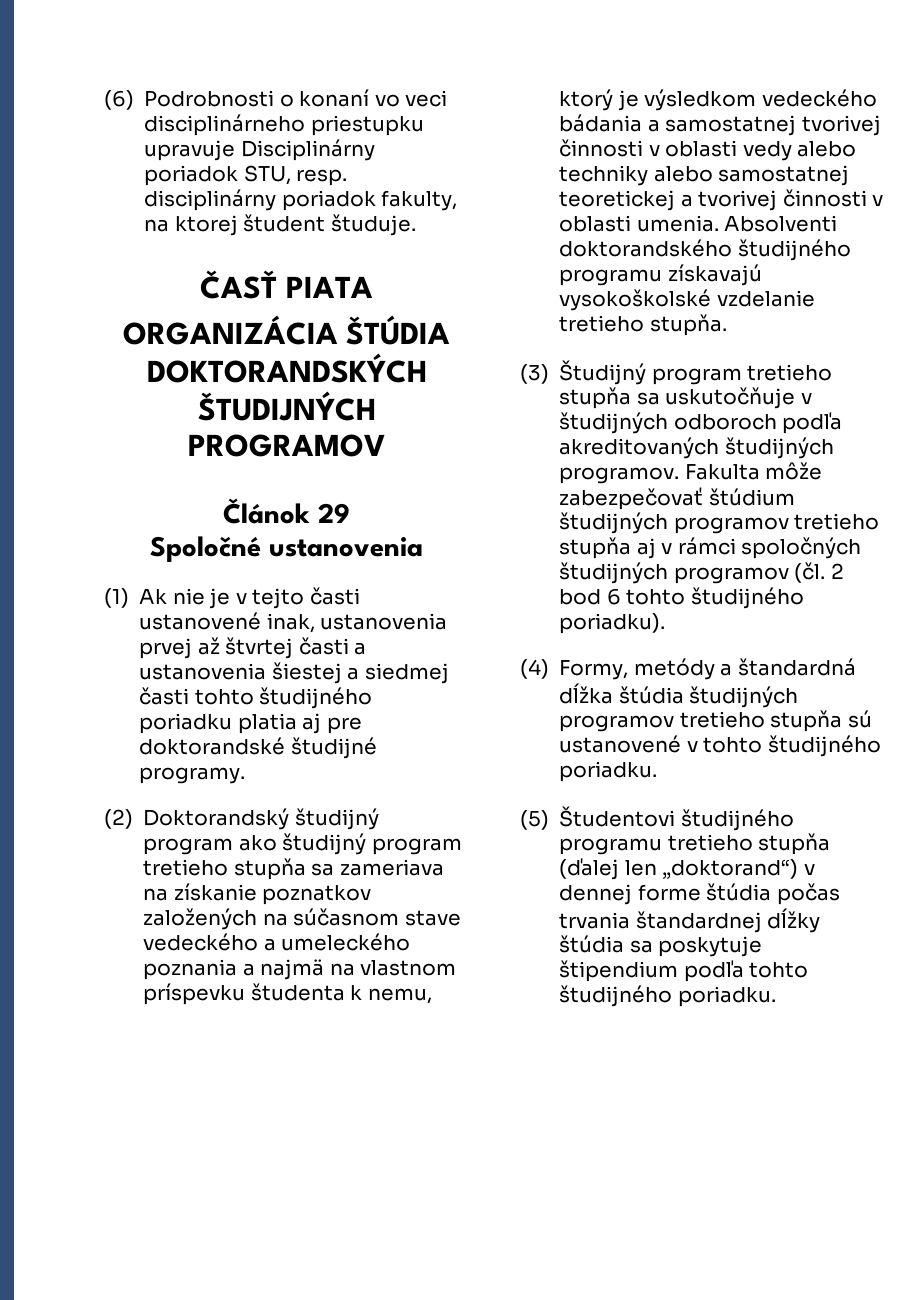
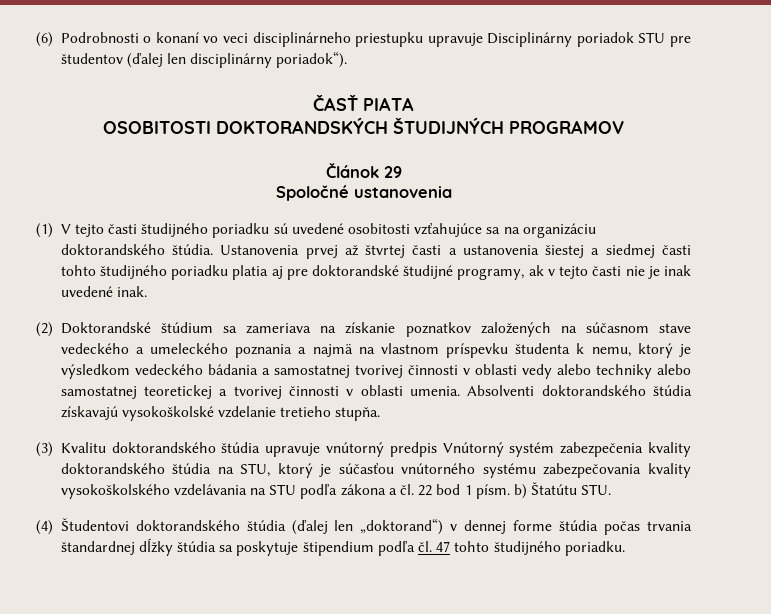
- (6) Podrobnosti o konaní vo veci disciplinárneho priestupku upravuje Disciplinárny poriadok STU, resp. disciplinárny poriadok fakulty, na ktorej študent študuje.
+ (6) Podrobnosti o konaní vo veci disciplinárneho priestupku upravuje Disciplinárny poriadok STU pre študentov (ďalej len disciplinárny poriadok“).
- ORGANIZÁCIA ŠTÚDIA DOKTORANDSKÝCH ŠTUDIJNÝCH PROGRAMOV
+ OSOBITOSTI DOKTORANDSKÝCH ŠTUDIJNÝCH PROGRAMOV
- (1) Ak nie je v tejto časti ustanovené inak, ustanovenia prvej až štvrtej časti a ustanovenia šiestej a siedmej časti tohto študijného poriadku platia aj pre doktorandské študijné programy.
- (2) Doktorandský študijný program ako študijný program tretieho stupňa sa zameriava na získanie poznatkov založených na súčasnom stave vedeckého a umeleckého poznania a najmä na vlastnom príspevku študenta k nemu, ktorý je výsledkom vedeckého bádania a samostatnej tvorivej činnosti v oblasti vedy alebo techniky alebo samostatnej teoretickej a tvorivej činnosti v oblasti umenia.
+ (1) V tejto časti študijného poriadku sú uvedené osobitosti vzťahujúce sa na organizáciu doktorandského štúdia. Ustanovenia prvej až štvrtej časti a ustanovenia šiestej a siedmej časti tohto študijného poriadku platia aj pre doktorandské študijné programy, ak v tejto časti nie je inak uvedené inak.
+ (2) Doktorandské štúdium sa zameriava na získanie poznatkov založených na súčasnom stave vedeckého a umeleckého poznania a najmä na vlastnom príspevku študenta k nemu, ktorý je výsledkom vedeckého bádania a samostatnej tvorivej činnosti v oblasti vedy alebo techniky alebo samostatnej teoretickej a tvorivej činnosti v oblasti umenia.
- Absolventi doktorandského študijného programu získavajú vysokoškolské vzdelanie tretieho stupňa.
+ Absolventi doktorandského štúdia získavajú vysokoškolské vzdelanie tretieho stupňa.
- (3) Študijný program tretieho stupňa sa uskutočňuje v študijných odboroch podľa akreditovaných študijných programov. Fakulta môže zabezpečovať štúdium študijných programov tretieho stupňa aj v rámci spoločných študijných programov (čl. 2 bod 6 tohto študijného poriadku).
- (4) Formy, metódy a štandardná dĺžka štúdia študijných programov tretieho stupňa sú ustanovené v tohto študijného poriadku.
- (5) Študentovi študijného programu tretieho stupňa (ďalej len „doktorand“) v dennej forme štúdia počas trvania štandardnej dĺžky štúdia sa poskytuje štipendium podľa tohto študijného poriadku.
+ (3) Kvalitu doktorandského štúdia upravuje vnútorný predpis Vnútorný systém zabezpečenia kvality doktorandského štúdia na STU, ktorý je súčasťou vnútorného systému zabezpečovania kvality vysokoškolského vzdelávania na STU podľa zákona a čl. 22 bod 1 písm. b) Štatútu STU.
+ (4) Študentovi doktorandského štúdia (ďalej len „doktorand“) v dennej forme štúdia počas trvania štandardnej dĺžky štúdia sa poskytuje štipendium podľa čl. 47 tohto študijného poriadku.

